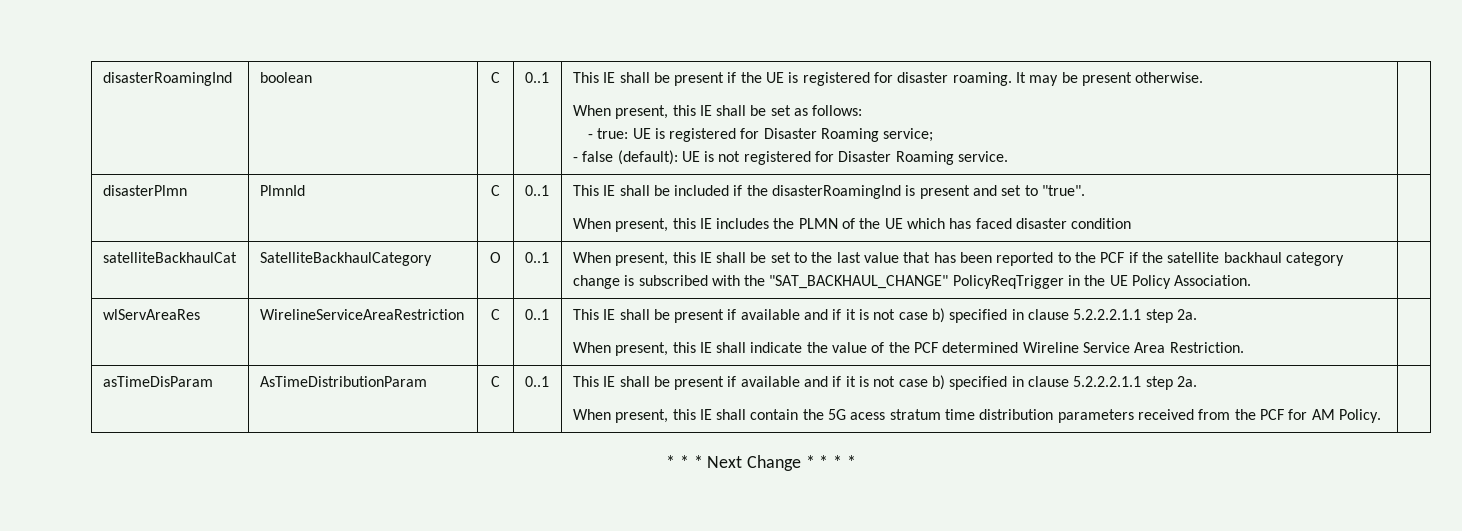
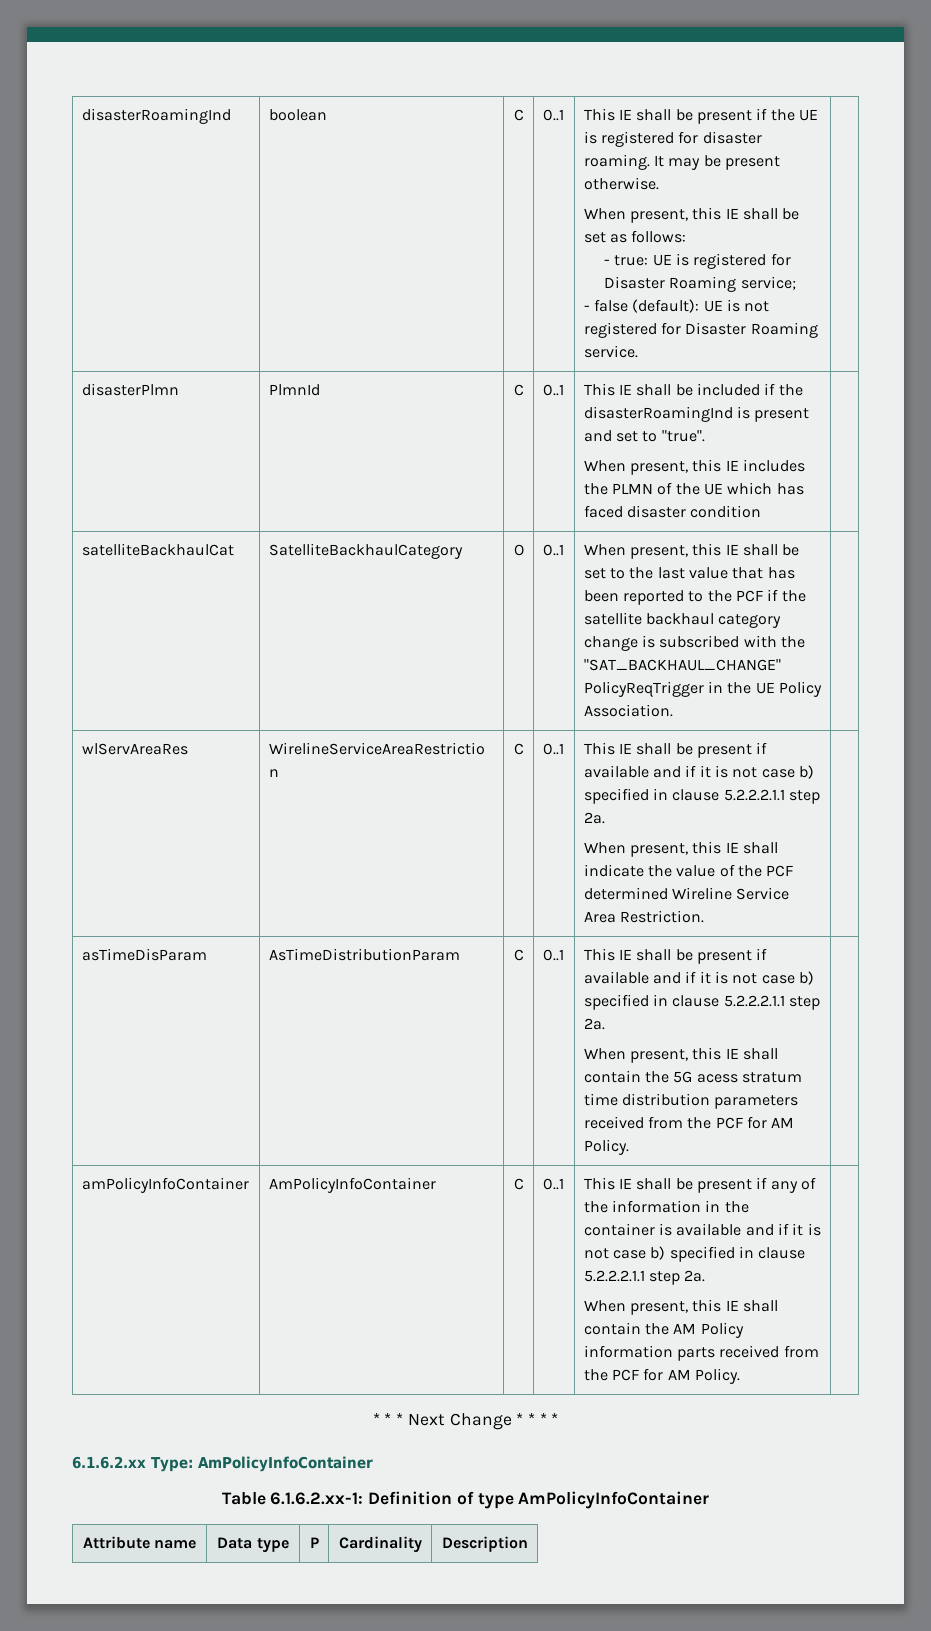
+ amPolicyInfoContainer | AmPolicyInfoContainer | C | 0..1 | This IE shall be present if any of the information in the container is available and if it is not case b) specified in clause 5.2.2.2.1.1 step 2a.
+ When present, this IE shall contain the AM Policy information parts received from the PCF for AM Policy.
+ 6.1.6.2.xx Type: AmPolicyInfoContainer
+ Table 6.1.6.2.xx-1: Definition of type AmPolicyInfoContainer
+ Attribute name | Data type | P | Cardinality | Description

